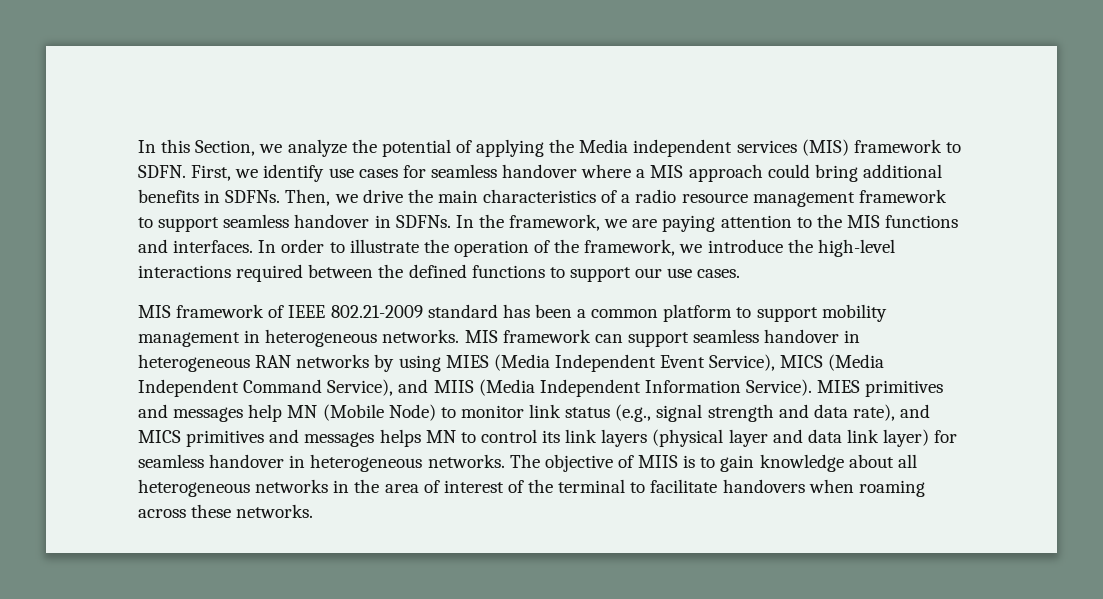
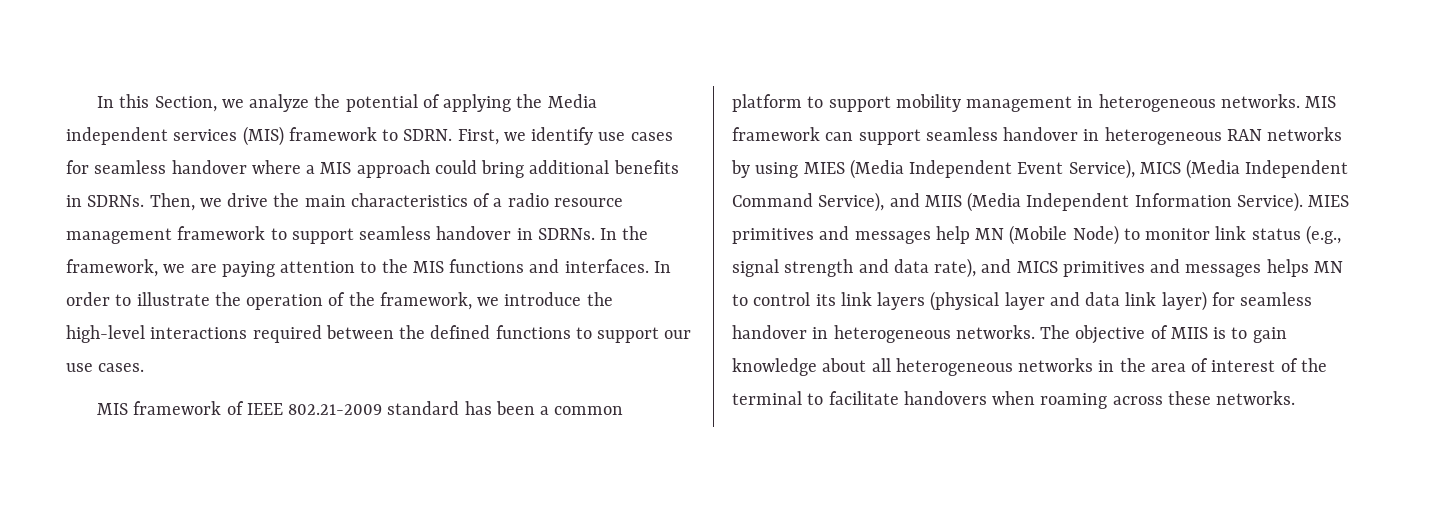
- In this Section, we analyze the potential of applying the Media independent services (MIS) framework to SDFN.
+ In this Section, we analyze the potential of applying the Media independent services (MIS) framework to SDRN.
- First, we identify use cases for seamless handover where a MIS approach could bring additional benefits in SDFNs.
+ First, we identify use cases for seamless handover where a MIS approach could bring additional benefits in SDRNs.
- Then, we drive the main characteristics of a radio resource management framework to support seamless handover in SDFNs.
+ Then, we drive the main characteristics of a radio resource management framework to support seamless handover in SDRNs.

